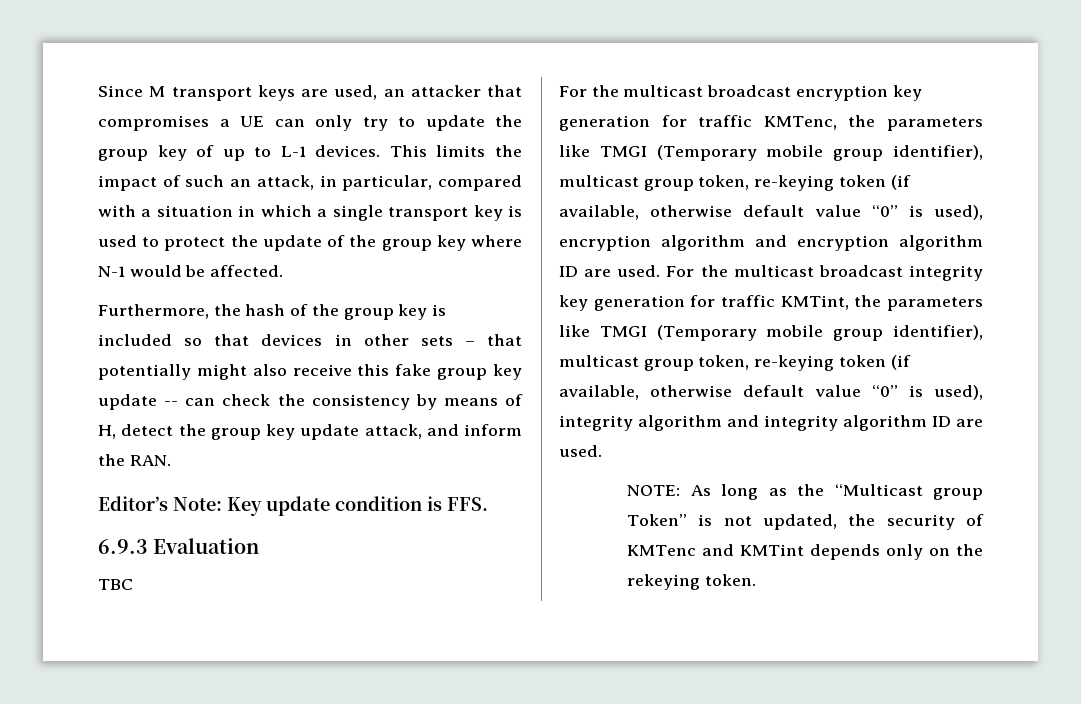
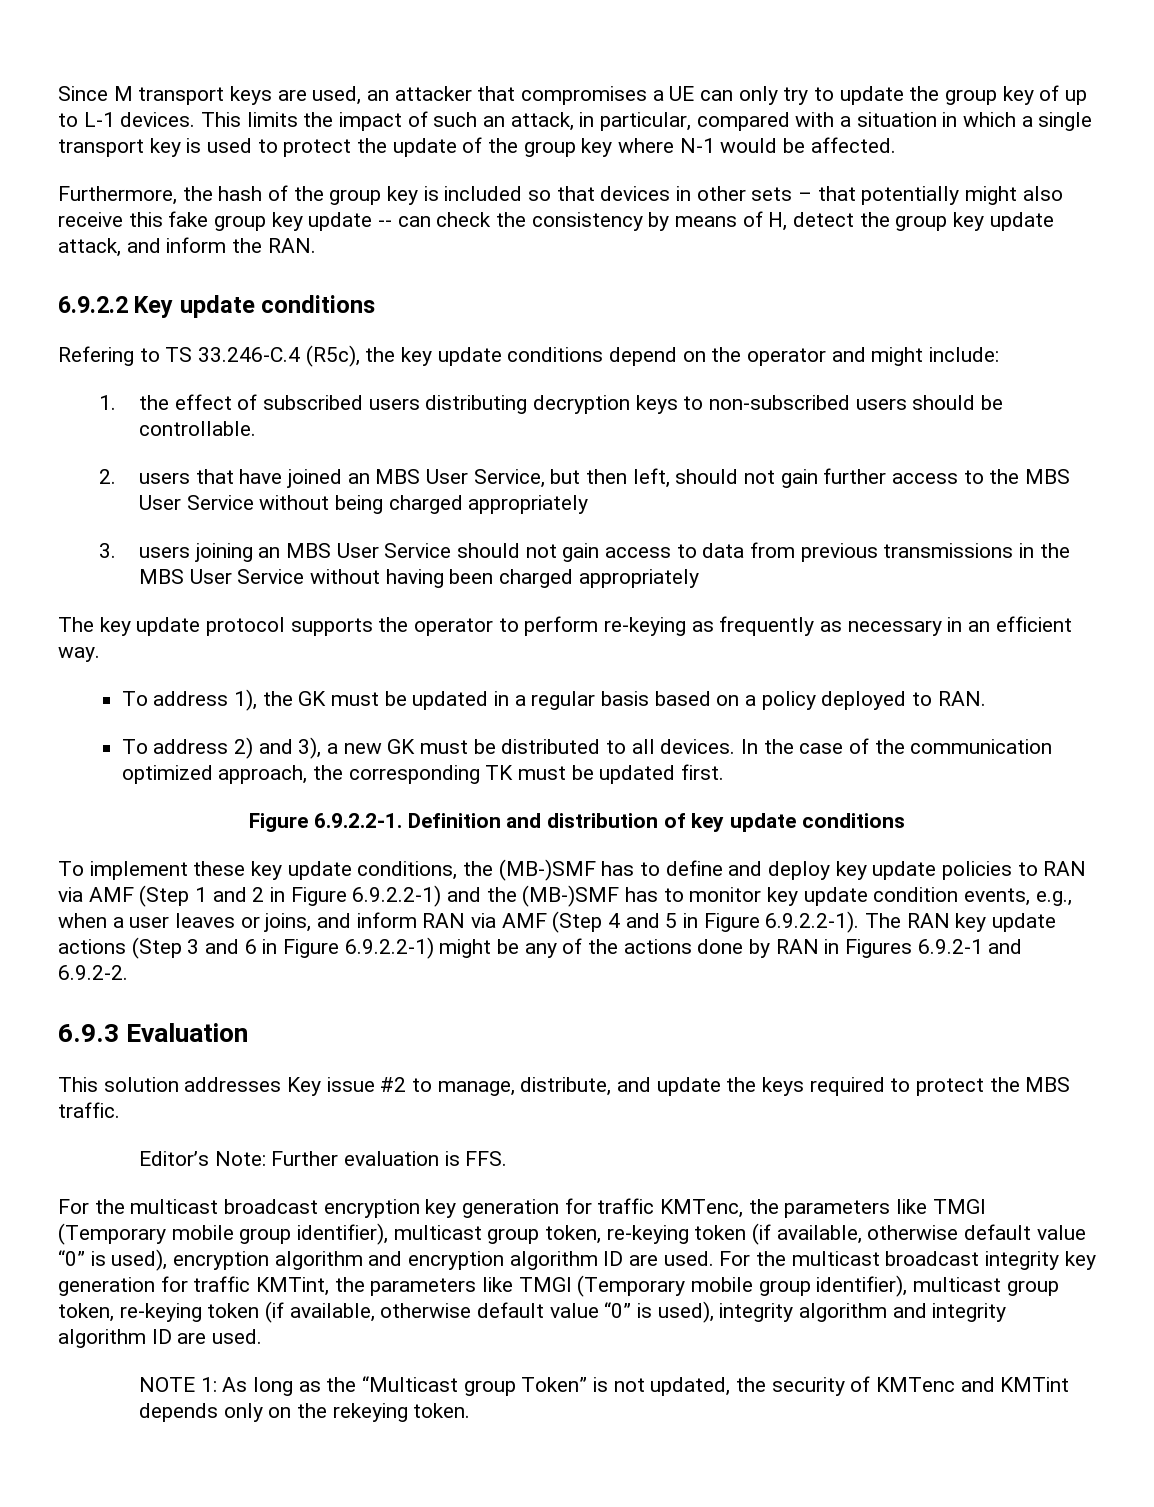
- Editor’s Note: Key update condition is FFS.
+ 6.9.2.2 Key update conditions
+ Refering to TS 33.246-C.4 (R5c), the key update conditions depend on the operator and might include:
+ 1. the effect of subscribed users distributing decryption keys to non-subscribed users should be controllable.
+ 2. users that have joined an MBS User Service, but then left, should not gain further access to the MBS User Service without being charged appropriately
+ 3. users joining an MBS User Service should not gain access to data from previous transmissions in the MBS User Service without having been charged appropriately
+ The key update protocol supports the operator to perform re-keying as frequently as necessary in an efficient way.
+ To address 1), the GK must be updated in a regular basis based on a policy deployed to RAN.
+ To address 2) and 3), a new GK must be distributed to all devices. In the case of the communication optimized approach, the corresponding TK must be updated first.
+ Figure 6.9.2.2-1. Definition and distribution of key update conditions
+ To implement these key update conditions, the (MB-)SMF has to define and deploy key update policies to RAN via AMF (Step 1 and 2 in Figure 6.9.2.2-1) and the (MB-)SMF has to monitor key update condition events, e.g., when a user leaves or joins, and inform RAN via AMF (Step 4 and 5 in Figure 6.9.2.2-1). The RAN key update actions (Step 3 and 6 in Figure 6.9.2.2-1) might be any of the actions done by RAN in Figures 6.9.2-1 and 6.9.2-2.
  6.9.3 Evaluation
- TBC
+ This solution addresses Key issue #2 to manage, distribute, and update the keys required to protect the MBS traffic.
+ Editor’s Note: Further evaluation is FFS.
- NOTE: As long as the “Multicast group Token” is not updated, the security of KMTenc and KMTint depends only on the rekeying token.
+ NOTE 1: As long as the “Multicast group Token” is not updated, the security of KMTenc and KMTint depends only on the rekeying token.

